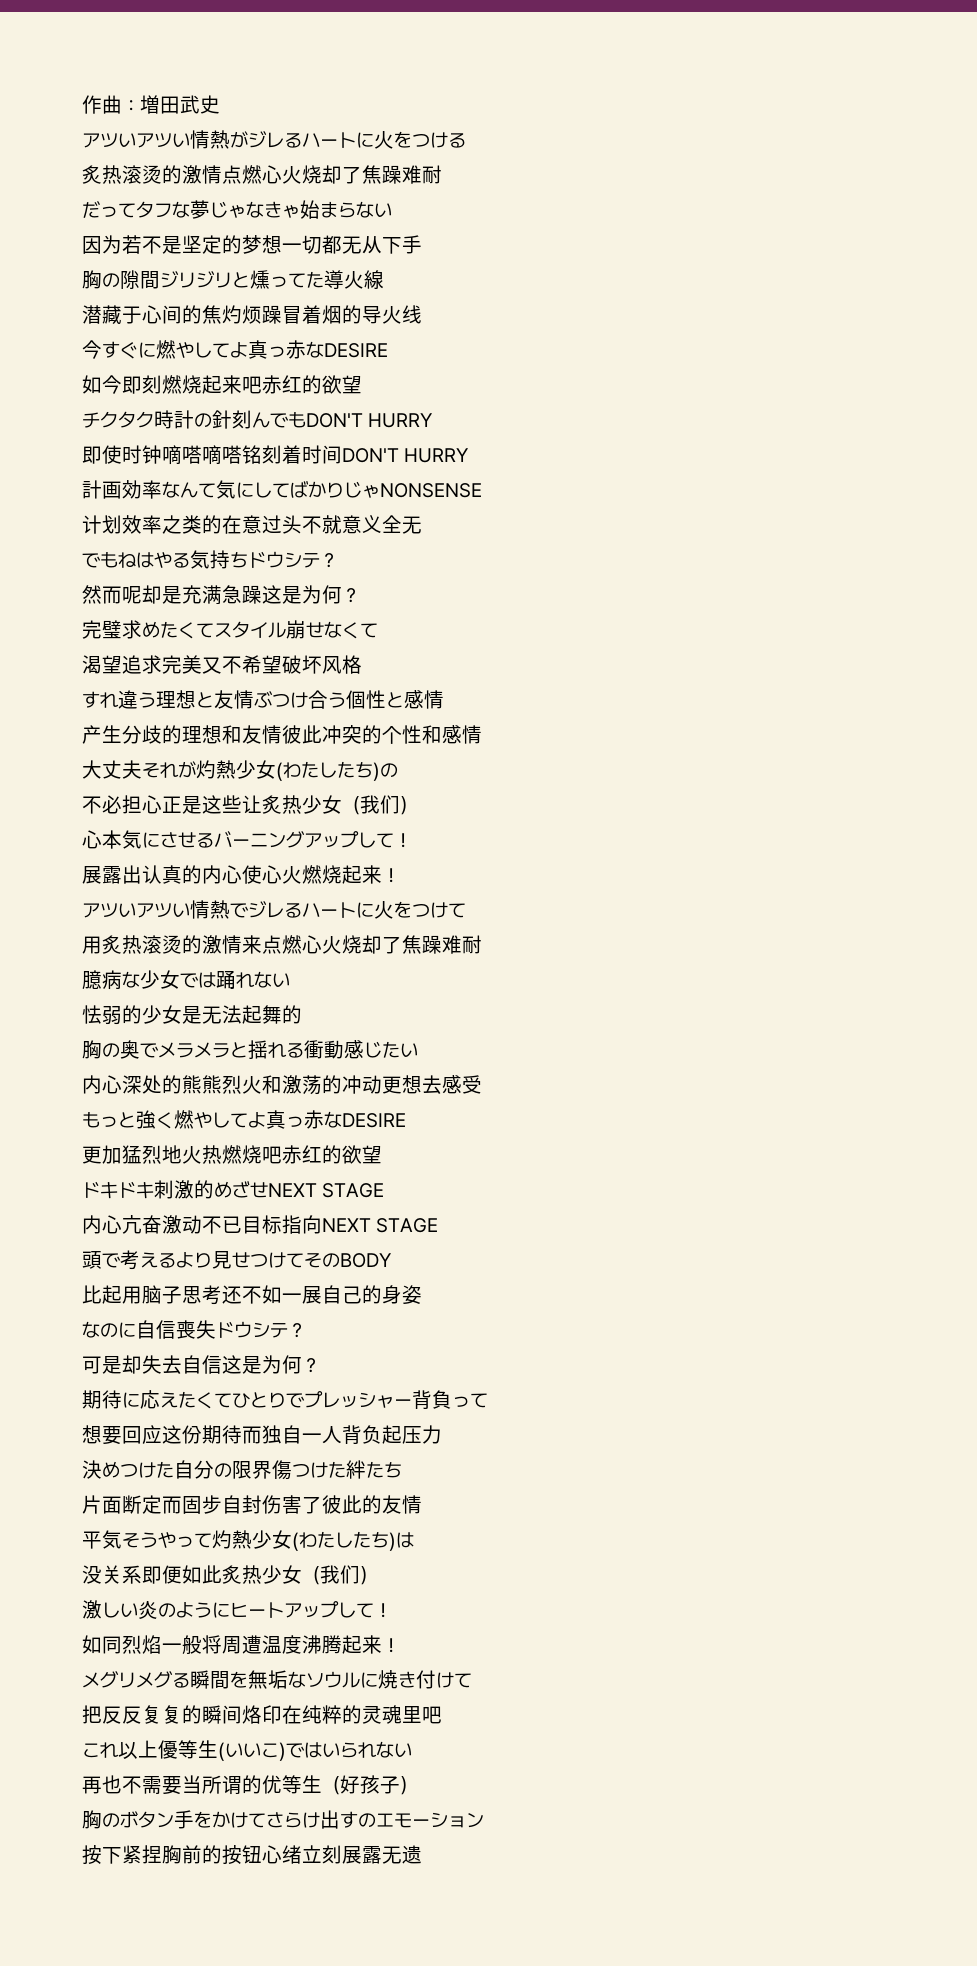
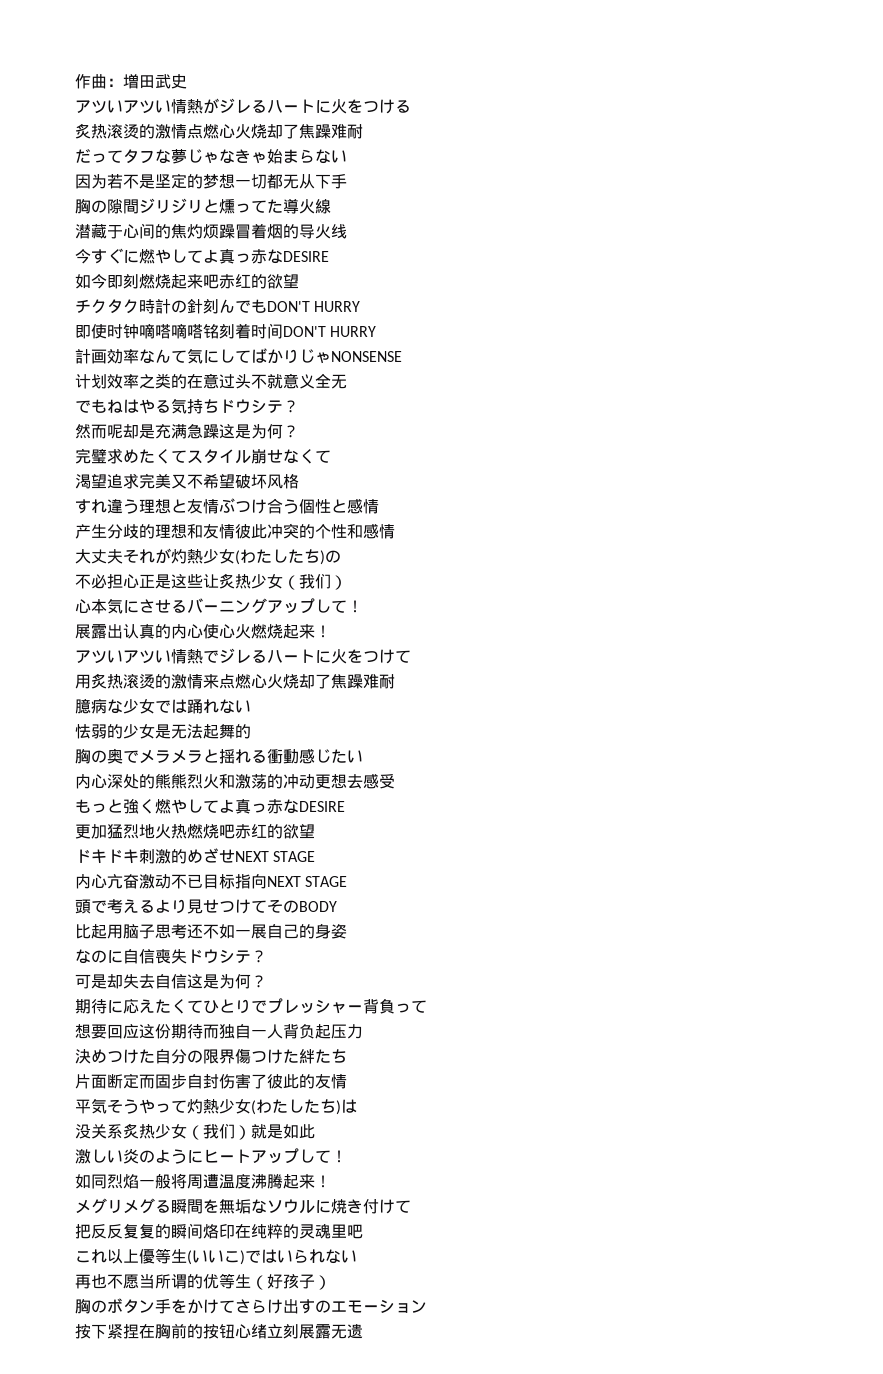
- 没关系即便如此炙热少女（我们）
+ 没关系炙热少女（我们）就是如此
- 再也不需要当所谓的优等生（好孩子）
+ 再也不愿当所谓的优等生（好孩子）
- 按下紧捏胸前的按钮心绪立刻展露无遗
+ 按下紧捏在胸前的按钮心绪立刻展露无遗

